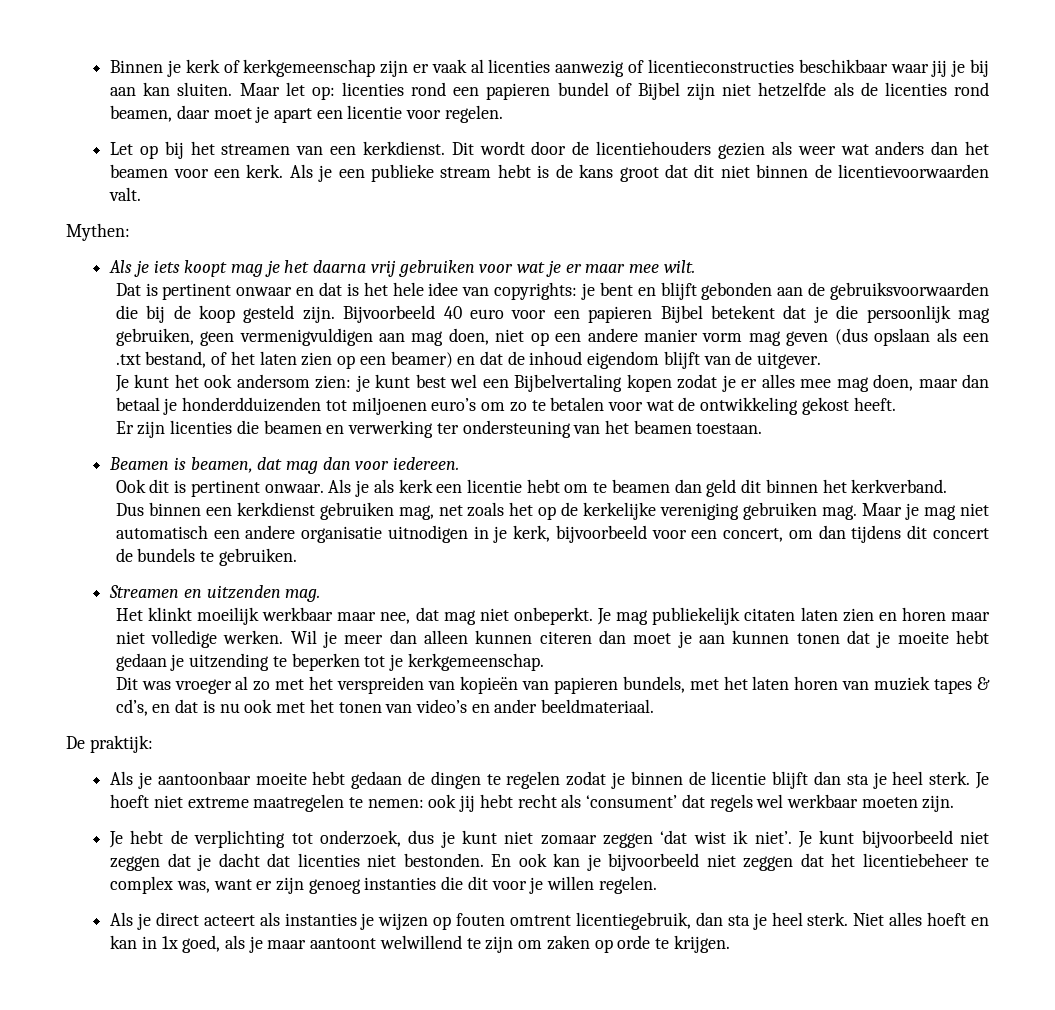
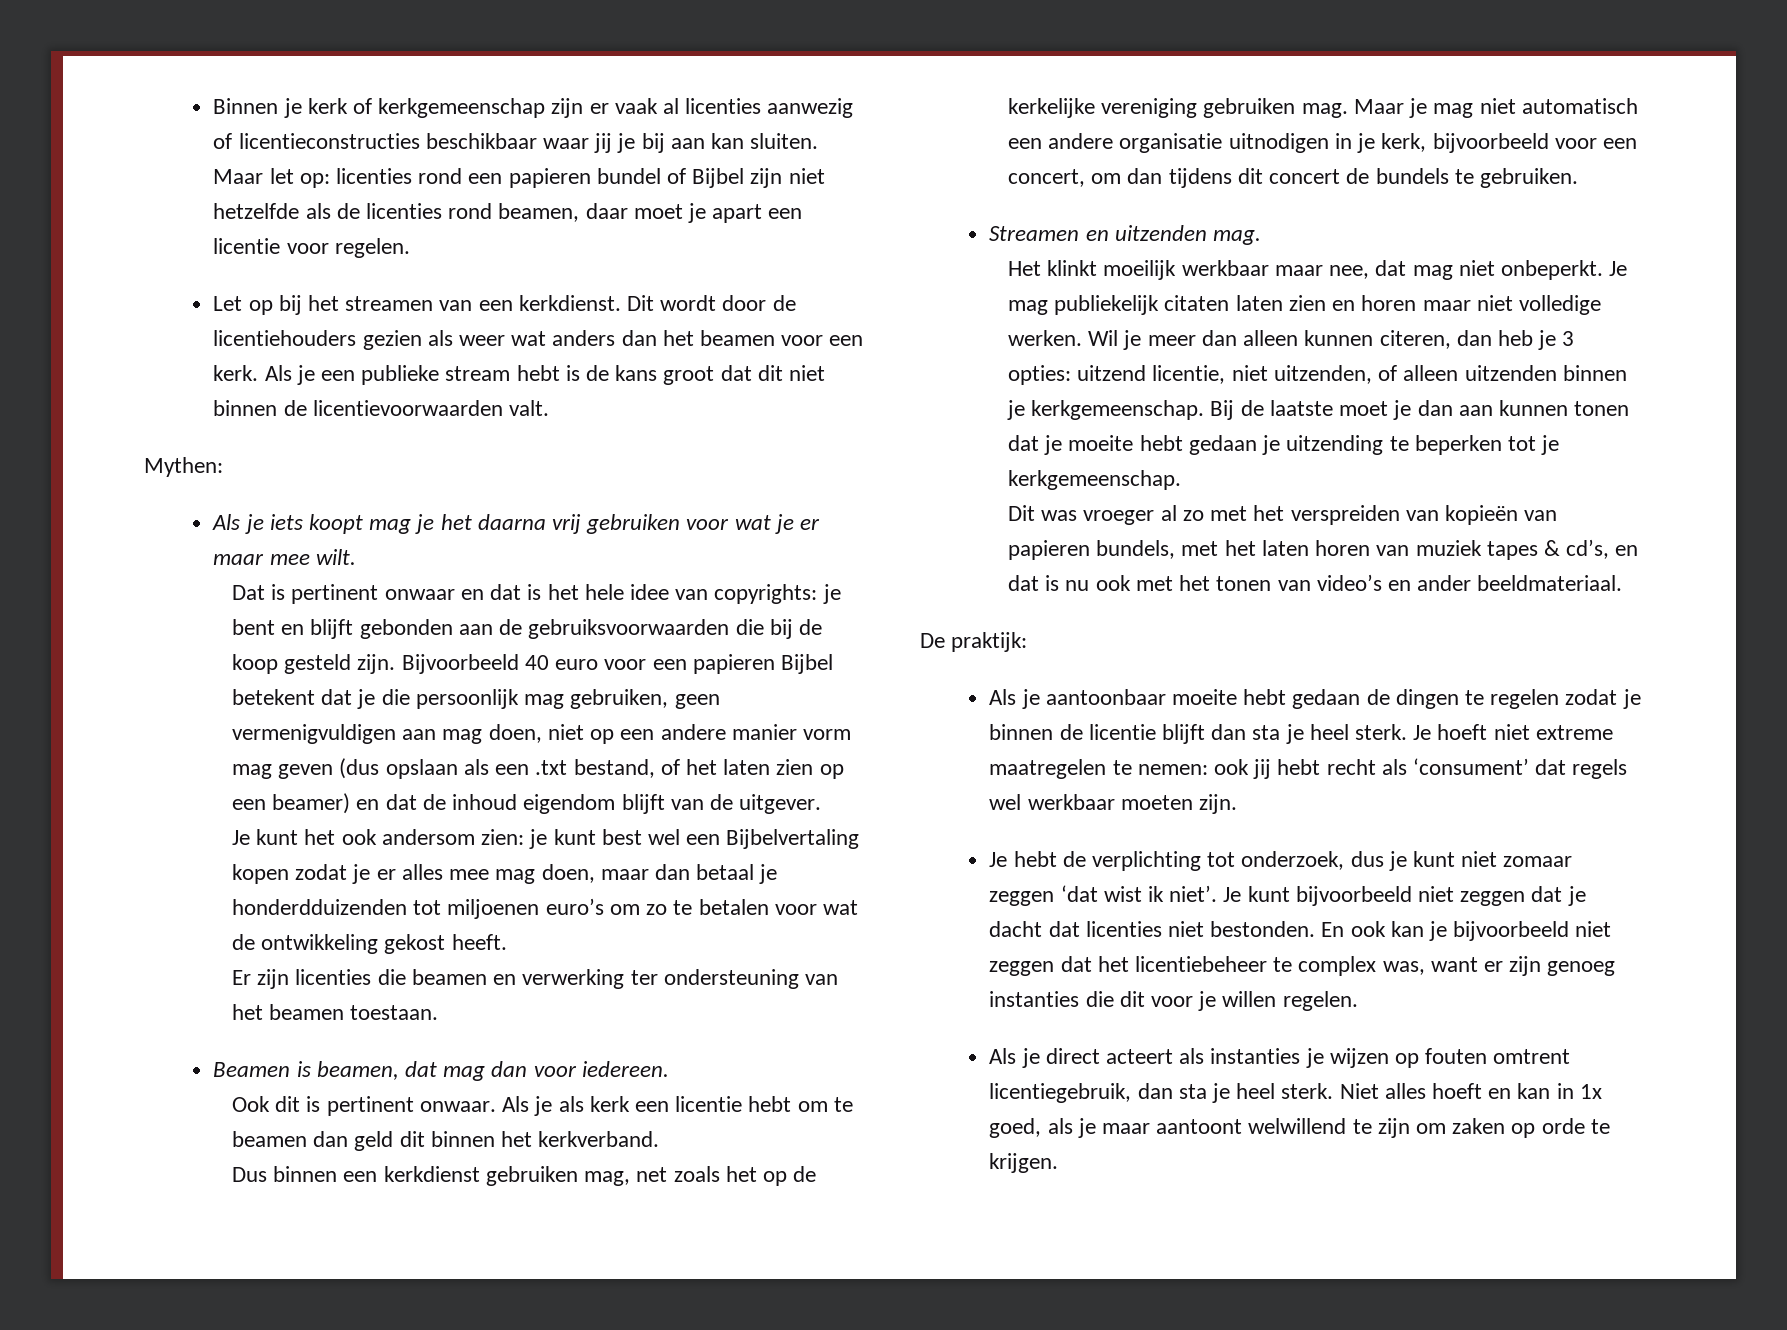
- Wil je meer dan alleen kunnen citeren dan moet je aan kunnen tonen dat je moeite hebt gedaan je uitzending te beperken tot je kerkgemeenschap.
+ Wil je meer dan alleen kunnen citeren, dan heb je 3 opties: uitzend licentie, niet uitzenden, of alleen uitzenden binnen je kerkgemeenschap. Bij de laatste moet je dan aan kunnen tonen dat je moeite hebt gedaan je uitzending te beperken tot je kerkgemeenschap.

